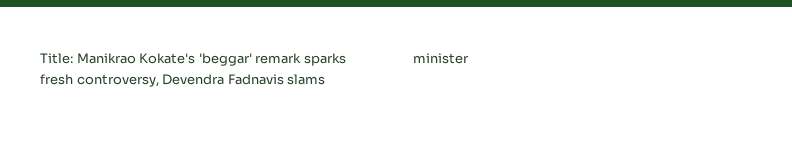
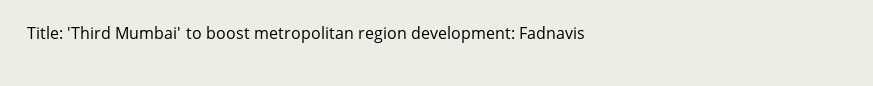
- Title: Manikrao Kokate's 'beggar' remark sparks fresh controversy, Devendra Fadnavis slams minister
+ Title: 'Third Mumbai' to boost metropolitan region development: Fadnavis

